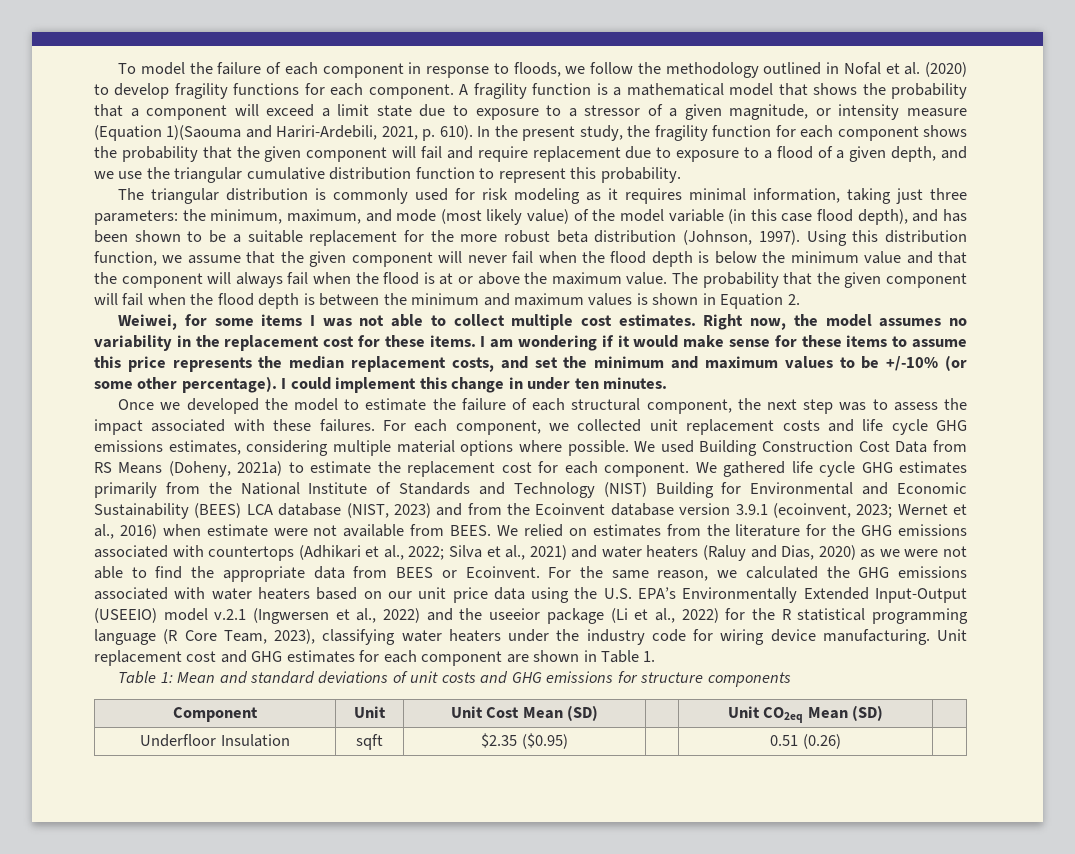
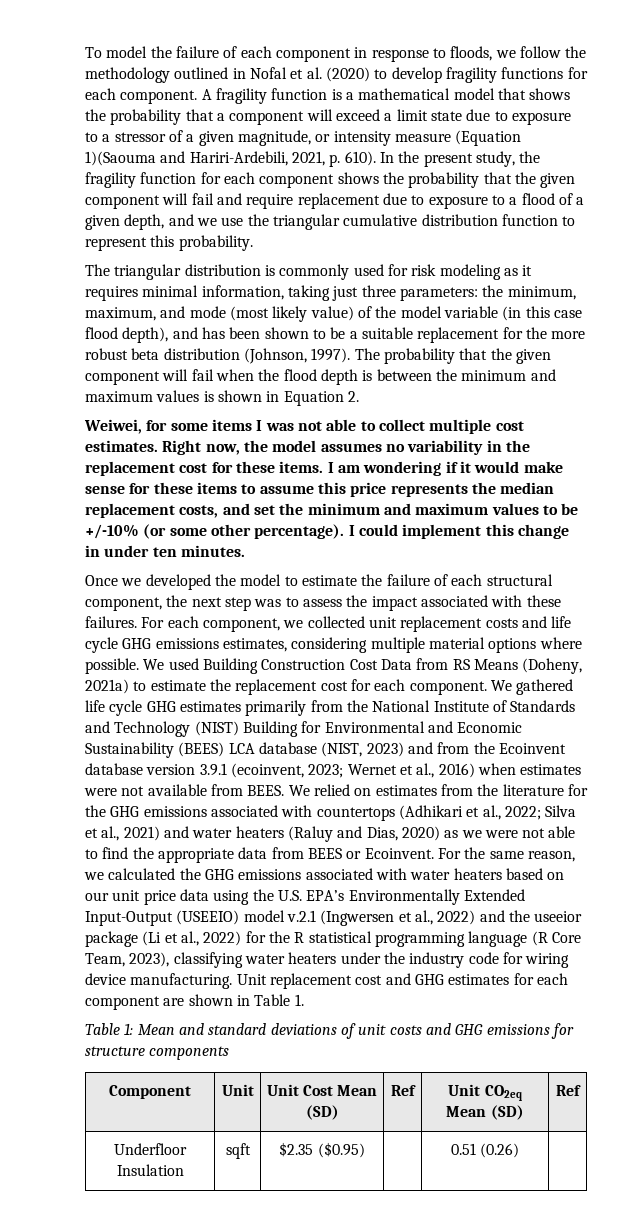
- Using this distribution function, we assume that the given component will never fail when the flood depth is below the minimum value and that the component will always fail when the flood is at or above the maximum value.
- We gathered life cycle GHG estimates primarily from the National Institute of Standards and Technology (NIST) Building for Environmental and Economic Sustainability (BEES) LCA database (NIST, 2023) and from the Ecoinvent database version 3.9.1 (ecoinvent, 2023; Wernet et al., 2016) when estimate were not available from BEES.
+ We gathered life cycle GHG estimates primarily from the National Institute of Standards and Technology (NIST) Building for Environmental and Economic Sustainability (BEES) LCA database (NIST, 2023) and from the Ecoinvent database version 3.9.1 (ecoinvent, 2023; Wernet et al., 2016) when estimates were not available from BEES.
- Component | Unit | Unit Cost Mean (SD) | | Unit CO2eq Mean (SD) |
+ Component | Unit | Unit Cost Mean (SD) | Ref | Unit CO2eq Mean (SD) | Ref

